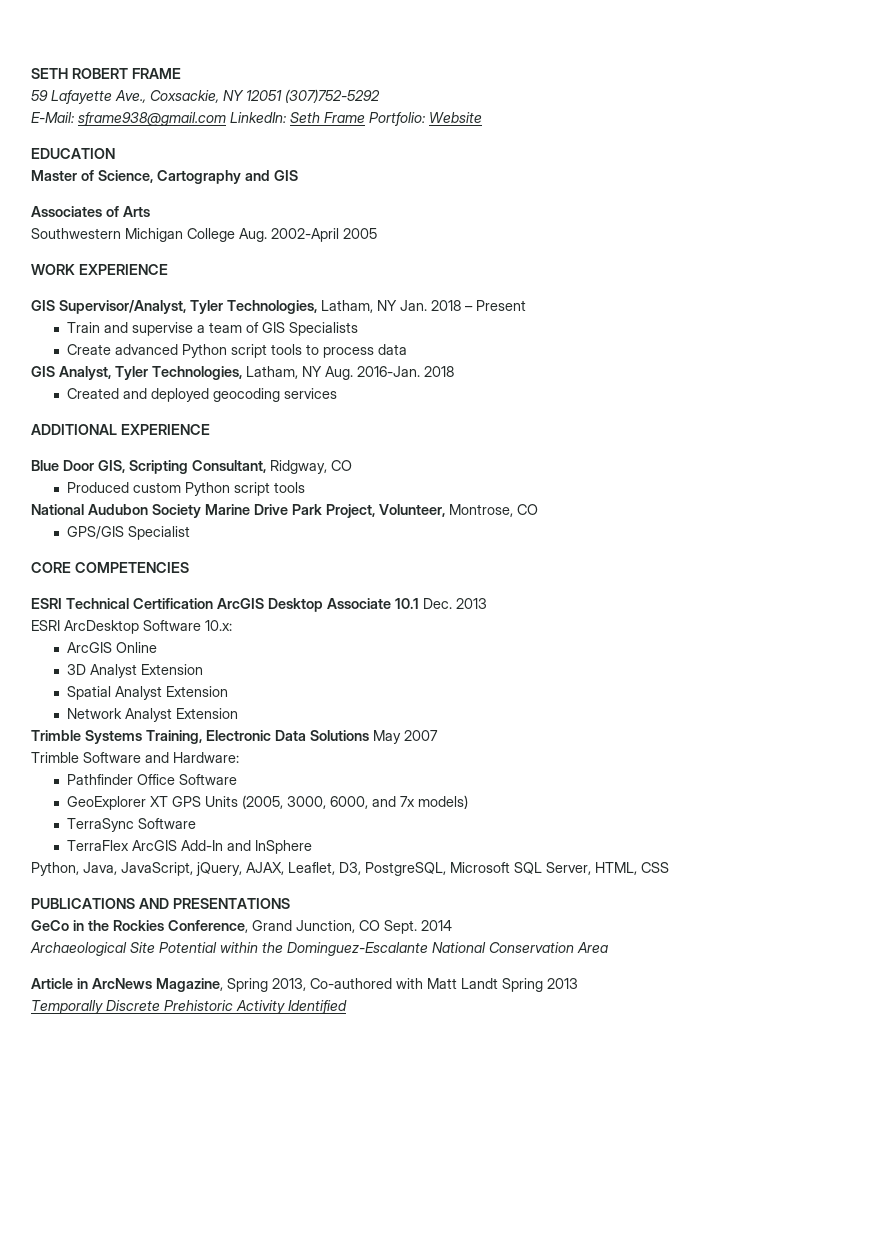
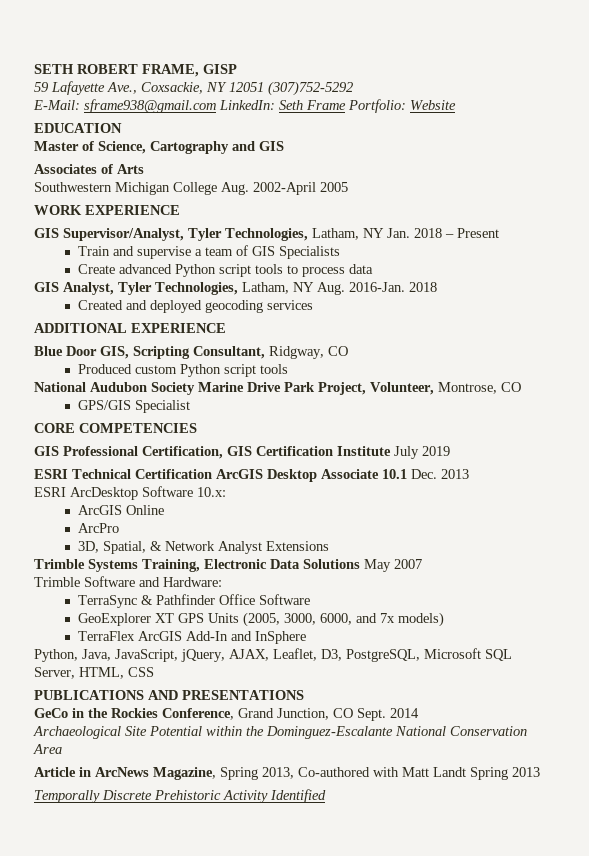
- SETH ROBERT FRAME
+ SETH ROBERT FRAME, GISP
+ GIS Professional Certification, GIS Certification Institute July 2019
- 3D Analyst Extension
- Spatial Analyst Extension
- Network Analyst Extension
+ ArcPro
+ 3D, Spatial, & Network Analyst Extensions
- Pathfinder Office Software
+ TerraSync & Pathfinder Office Software
- TerraSync Software

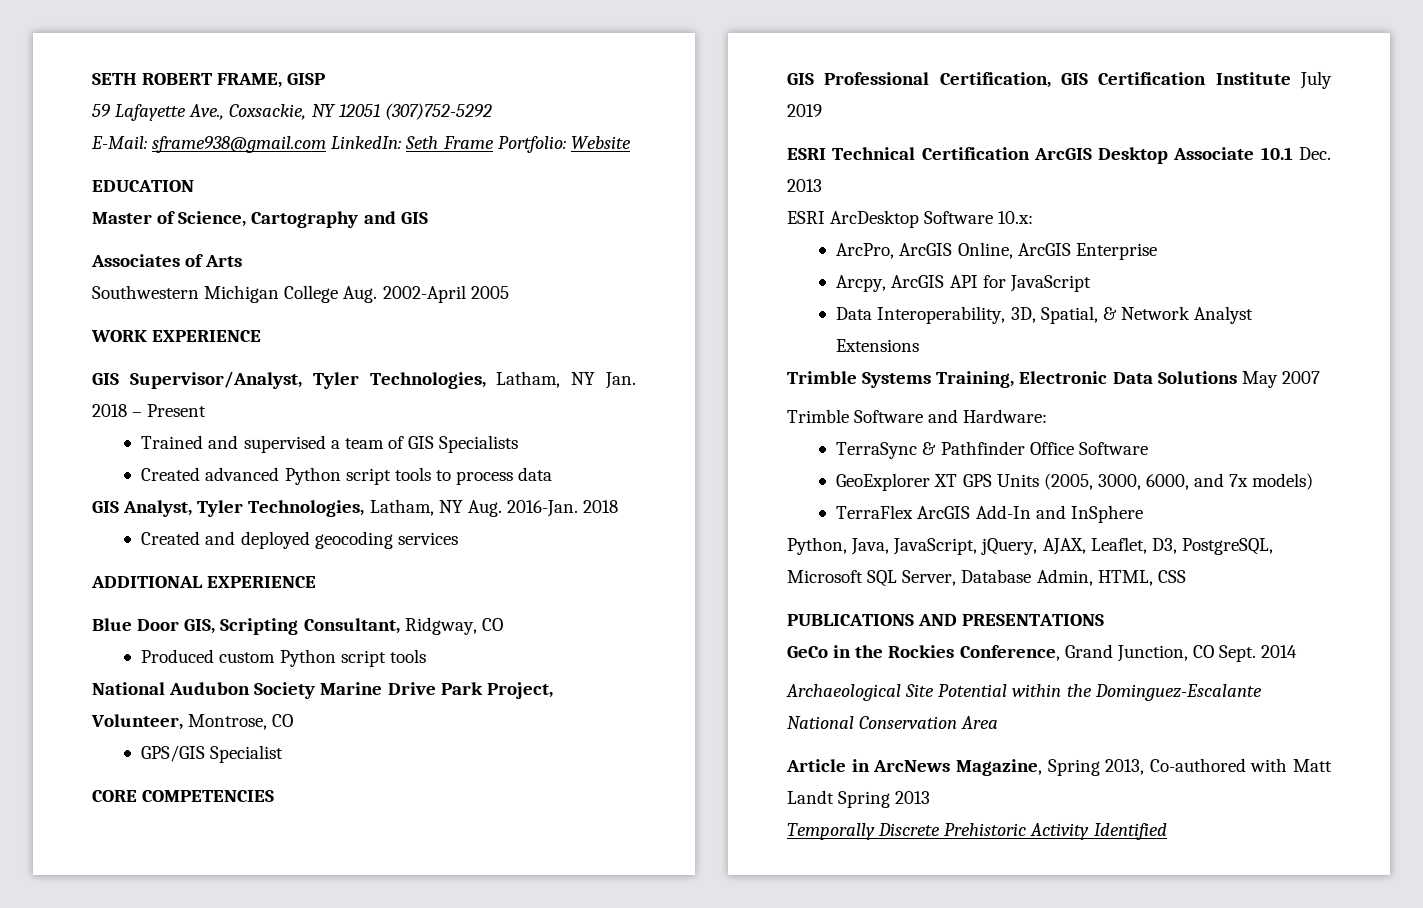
- Train and supervise a team of GIS Specialists
+ Trained and supervised a team of GIS Specialists
- Create advanced Python script tools to process data
+ Created advanced Python script tools to process data
- ArcGIS Online
- ArcPro
- 3D, Spatial, & Network Analyst Extensions
+ ArcPro, ArcGIS Online, ArcGIS Enterprise
+ Arcpy, ArcGIS API for JavaScript
+ Data Interoperability, 3D, Spatial, & Network Analyst Extensions
- Python, Java, JavaScript, jQuery, AJAX, Leaflet, D3, PostgreSQL, Microsoft SQL Server, HTML, CSS
+ Python, Java, JavaScript, jQuery, AJAX, Leaflet, D3, PostgreSQL, Microsoft SQL Server, Database Admin, HTML, CSS

